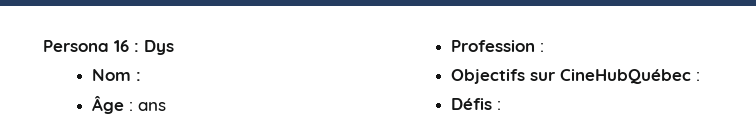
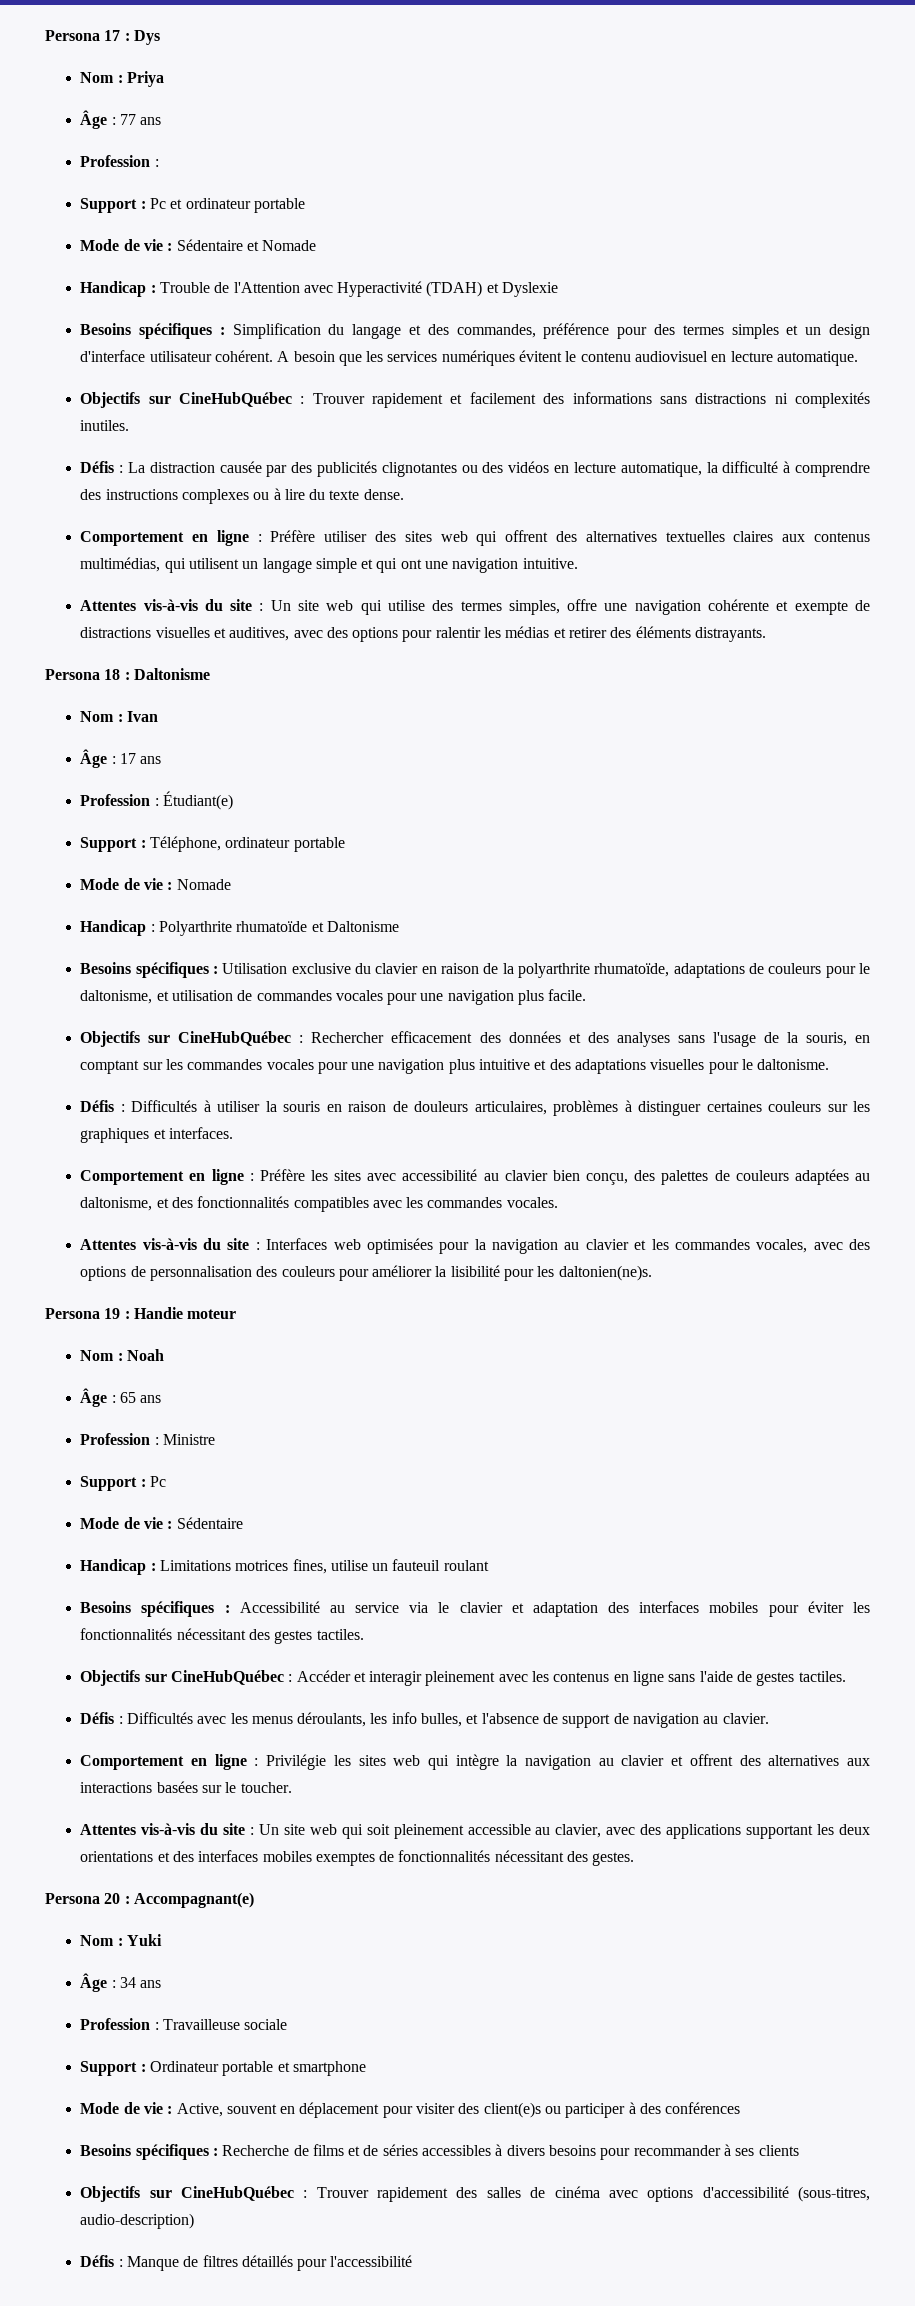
- Persona 16 : Dys
+ Persona 17 : Dys
- Nom :
- Âge : ans
+ Nom : Priya
+ Âge : 77 ans
- Objectifs sur CineHubQuébec :
- Défis :
+ Support : Pc et ordinateur portable
+ Mode de vie : Sédentaire et Nomade
+ Handicap : Trouble de l'Attention avec Hyperactivité (TDAH) et Dyslexie
+ Besoins spécifiques : Simplification du langage et des commandes, préférence pour des termes simples et un design d'interface utilisateur cohérent. A besoin que les services numériques évitent le contenu audiovisuel en lecture automatique.
+ Objectifs sur CineHubQuébec : Trouver rapidement et facilement des informations sans distractions ni complexités inutiles.
+ Défis : La distraction causée par des publicités clignotantes ou des vidéos en lecture automatique, la difficulté à comprendre des instructions complexes ou à lire du texte dense.
+ Comportement en ligne : Préfère utiliser des sites web qui offrent des alternatives textuelles claires aux contenus multimédias, qui utilisent un langage simple et qui ont une navigation intuitive.
+ Attentes vis-à-vis du site : Un site web qui utilise des termes simples, offre une navigation cohérente et exempte de distractions visuelles et auditives, avec des options pour ralentir les médias et retirer des éléments distrayants.
+ Persona 18 : Daltonisme
+ Nom : Ivan
+ Âge : 17 ans
+ Profession : Étudiant(e)
+ Support : Téléphone, ordinateur portable
+ Mode de vie : Nomade
+ Handicap : Polyarthrite rhumatoïde et Daltonisme
+ Besoins spécifiques : Utilisation exclusive du clavier en raison de la polyarthrite rhumatoïde, adaptations de couleurs pour le daltonisme, et utilisation de commandes vocales pour une navigation plus facile.
+ Objectifs sur CineHubQuébec : Rechercher efficacement des données et des analyses sans l'usage de la souris, en comptant sur les commandes vocales pour une navigation plus intuitive et des adaptations visuelles pour le daltonisme.
+ Défis : Difficultés à utiliser la souris en raison de douleurs articulaires, problèmes à distinguer certaines couleurs sur les graphiques et interfaces.
+ Comportement en ligne : Préfère les sites avec accessibilité au clavier bien conçu, des palettes de couleurs adaptées au daltonisme, et des fonctionnalités compatibles avec les commandes vocales.
+ Attentes vis-à-vis du site : Interfaces web optimisées pour la navigation au clavier et les commandes vocales, avec des options de personnalisation des couleurs pour améliorer la lisibilité pour les daltonien(ne)s.
+ Persona 19 : Handie moteur
+ Nom : Noah
+ Âge : 65 ans
+ Profession : Ministre
+ Support : Pc
+ Mode de vie : Sédentaire
+ Handicap : Limitations motrices fines, utilise un fauteuil roulant
+ Besoins spécifiques : Accessibilité au service via le clavier et adaptation des interfaces mobiles pour éviter les fonctionnalités nécessitant des gestes tactiles.
+ Objectifs sur CineHubQuébec : Accéder et interagir pleinement avec les contenus en ligne sans l'aide de gestes tactiles.
+ Défis : Difficultés avec les menus déroulants, les info bulles, et l'absence de support de navigation au clavier.
+ Comportement en ligne : Privilégie les sites web qui intègre la navigation au clavier et offrent des alternatives aux interactions basées sur le toucher.
+ Attentes vis-à-vis du site : Un site web qui soit pleinement accessible au clavier, avec des applications supportant les deux orientations et des interfaces mobiles exemptes de fonctionnalités nécessitant des gestes.
+ Persona 20 : Accompagnant(e)
+ Nom : Yuki
+ Âge : 34 ans
+ Profession : Travailleuse sociale
+ Support : Ordinateur portable et smartphone
+ Mode de vie : Active, souvent en déplacement pour visiter des client(e)s ou participer à des conférences
+ Besoins spécifiques : Recherche de films et de séries accessibles à divers besoins pour recommander à ses clients
+ Objectifs sur CineHubQuébec : Trouver rapidement des salles de cinéma avec options d'accessibilité (sous-titres, audio-description)
+ Défis : Manque de filtres détaillés pour l'accessibilité

